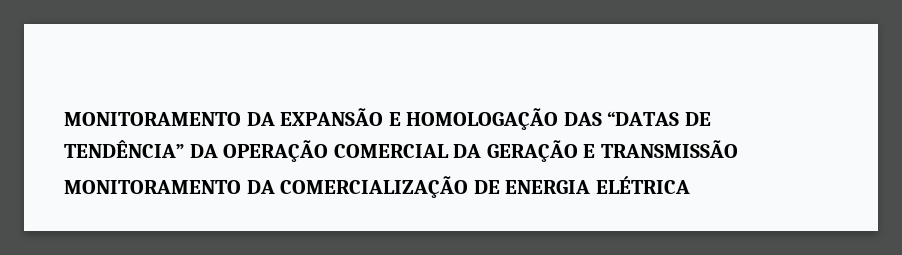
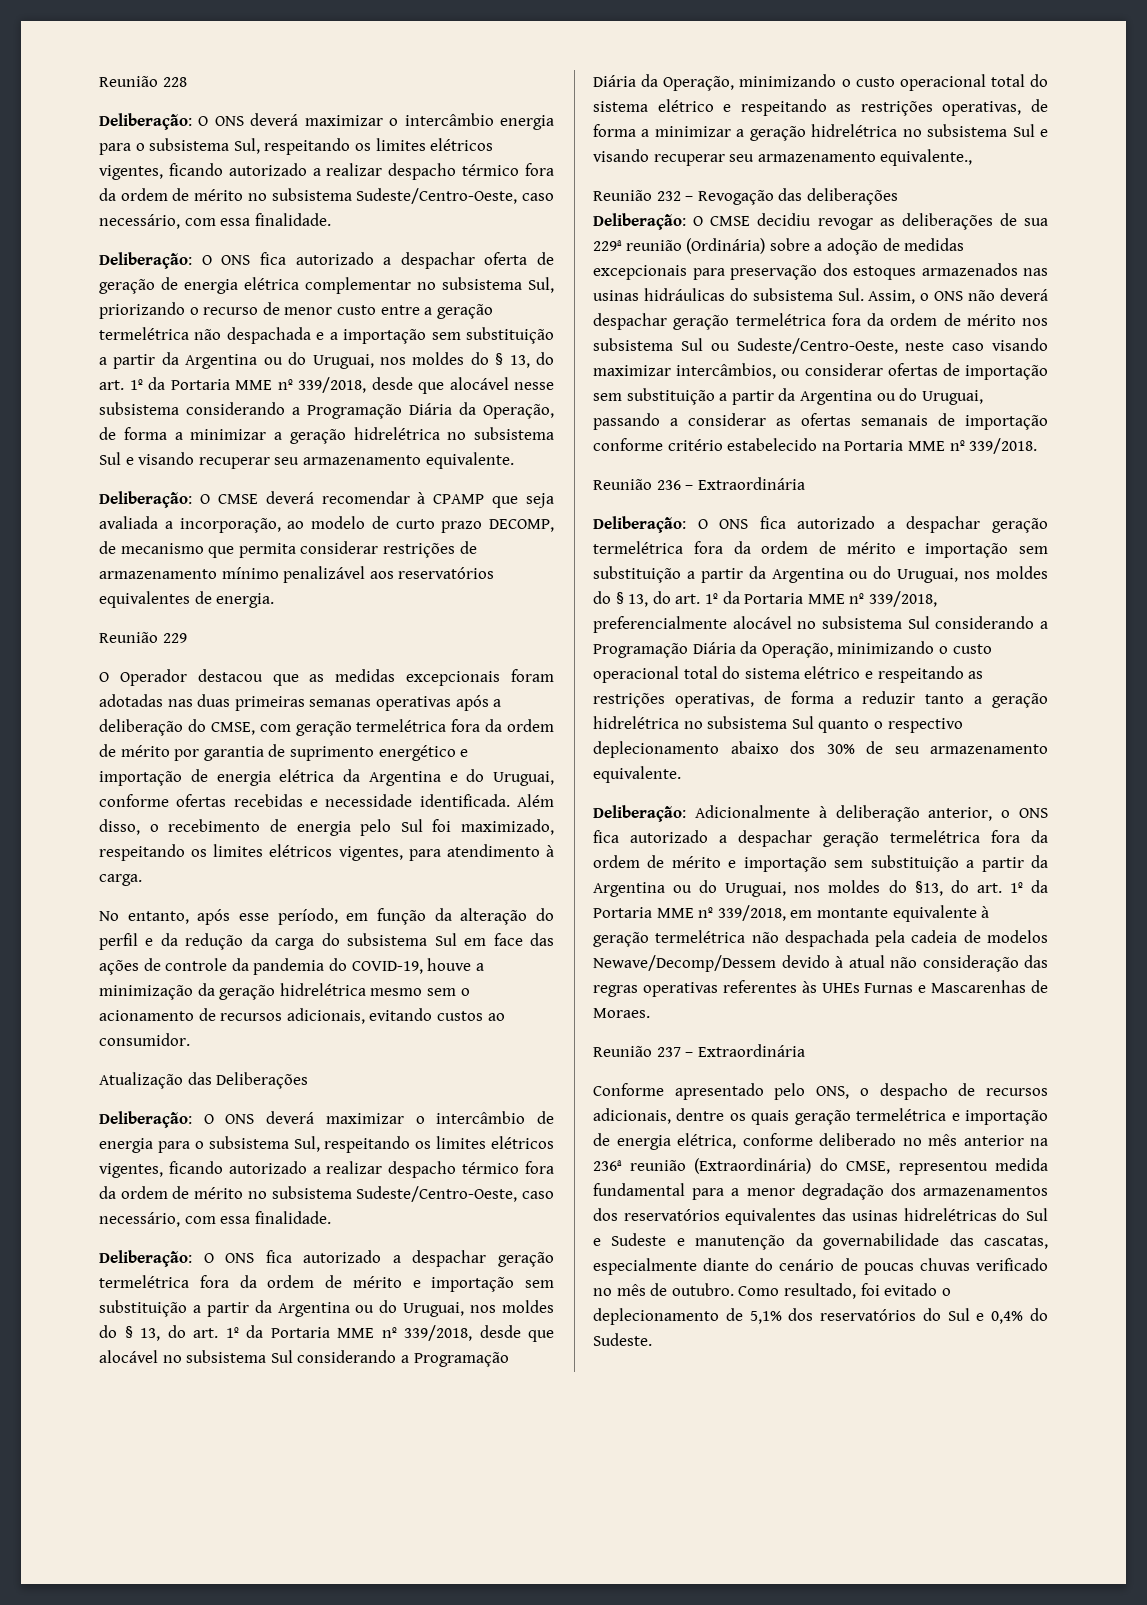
- MONITORAMENTO DA EXPANSÃO E HOMOLOGAÇÃO DAS “DATAS DE
- TENDÊNCIA” DA OPERAÇÃO COMERCIAL DA GERAÇÃO E TRANSMISSÃO
- MONITORAMENTO DA COMERCIALIZAÇÃO DE ENERGIA ELÉTRICA
+ Reunião 228
+ Deliberação: O ONS deverá maximizar o intercâmbio energia para o subsistema Sul, respeitando os limites elétricos vigentes, ficando autorizado a realizar despacho térmico fora da ordem de mérito no subsistema Sudeste/Centro-Oeste, caso necessário, com essa finalidade.
+ Deliberação: O ONS fica autorizado a despachar oferta de geração de energia elétrica complementar no subsistema Sul, priorizando o recurso de menor custo entre a geração termelétrica não despachada e a importação sem substituição a partir da Argentina ou do Uruguai, nos moldes do § 13, do art. 1º da Portaria MME nº 339/2018, desde que alocável nesse subsistema considerando a Programação Diária da Operação, de forma a minimizar a geração hidrelétrica no subsistema Sul e visando recuperar seu armazenamento equivalente.
+ Deliberação: O CMSE deverá recomendar à CPAMP que seja avaliada a incorporação, ao modelo de curto prazo DECOMP, de mecanismo que permita considerar restrições de armazenamento mínimo penalizável aos reservatórios equivalentes de energia.
+ Reunião 229
+ O Operador destacou que as medidas excepcionais foram adotadas nas duas primeiras semanas operativas após a deliberação do CMSE, com geração termelétrica fora da ordem de mérito por garantia de suprimento energético e importação de energia elétrica da Argentina e do Uruguai, conforme ofertas recebidas e necessidade identificada. Além disso, o recebimento de energia pelo Sul foi maximizado, respeitando os limites elétricos vigentes, para atendimento à carga.
+ No entanto, após esse período, em função da alteração do perfil e da redução da carga do subsistema Sul em face das ações de controle da pandemia do COVID-19, houve a minimização da geração hidrelétrica mesmo sem o acionamento de recursos adicionais, evitando custos ao consumidor.
+ Atualização das Deliberações
+ Deliberação: O ONS deverá maximizar o intercâmbio de energia para o subsistema Sul, respeitando os limites elétricos vigentes, ficando autorizado a realizar despacho térmico fora da ordem de mérito no subsistema Sudeste/Centro-Oeste, caso necessário, com essa finalidade.
+ Deliberação: O ONS fica autorizado a despachar geração termelétrica fora da ordem de mérito e importação sem substituição a partir da Argentina ou do Uruguai, nos moldes do § 13, do art. 1º da Portaria MME nº 339/2018, desde que alocável no subsistema Sul considerando a Programação Diária da Operação, minimizando o custo operacional total do sistema elétrico e respeitando as restrições operativas, de forma a minimizar a geração hidrelétrica no subsistema Sul e visando recuperar seu armazenamento equivalente.,
+ Reunião 232 – Revogação das deliberações
+ Deliberação: O CMSE decidiu revogar as deliberações de sua 229ª reunião (Ordinária) sobre a adoção de medidas excepcionais para preservação dos estoques armazenados nas usinas hidráulicas do subsistema Sul. Assim, o ONS não deverá despachar geração termelétrica fora da ordem de mérito nos subsistema Sul ou Sudeste/Centro-Oeste, neste caso visando maximizar intercâmbios, ou considerar ofertas de importação sem substituição a partir da Argentina ou do Uruguai, passando a considerar as ofertas semanais de importação conforme critério estabelecido na Portaria MME nº 339/2018.
+ Reunião 236 – Extraordinária
+ Deliberação: O ONS fica autorizado a despachar geração termelétrica fora da ordem de mérito e importação sem substituição a partir da Argentina ou do Uruguai, nos moldes do § 13, do art. 1º da Portaria MME nº 339/2018, preferencialmente alocável no subsistema Sul considerando a Programação Diária da Operação, minimizando o custo operacional total do sistema elétrico e respeitando as restrições operativas, de forma a reduzir tanto a geração hidrelétrica no subsistema Sul quanto o respectivo deplecionamento abaixo dos 30% de seu armazenamento equivalente.
+ Deliberação: Adicionalmente à deliberação anterior, o ONS fica autorizado a despachar geração termelétrica fora da ordem de mérito e importação sem substituição a partir da Argentina ou do Uruguai, nos moldes do §13, do art. 1º da Portaria MME nº 339/2018, em montante equivalente à geração termelétrica não despachada pela cadeia de modelos Newave/Decomp/Dessem devido à atual não consideração das regras operativas referentes às UHEs Furnas e Mascarenhas de Moraes.
+ Reunião 237 – Extraordinária
+ Conforme apresentado pelo ONS, o despacho de recursos adicionais, dentre os quais geração termelétrica e importação de energia elétrica, conforme deliberado no mês anterior na 236ª reunião (Extraordinária) do CMSE, representou medida fundamental para a menor degradação dos armazenamentos dos reservatórios equivalentes das usinas hidrelétricas do Sul e Sudeste e manutenção da governabilidade das cascatas, especialmente diante do cenário de poucas chuvas verificado no mês de outubro. Como resultado, foi evitado o deplecionamento de 5,1% dos reservatórios do Sul e 0,4% do Sudeste.

